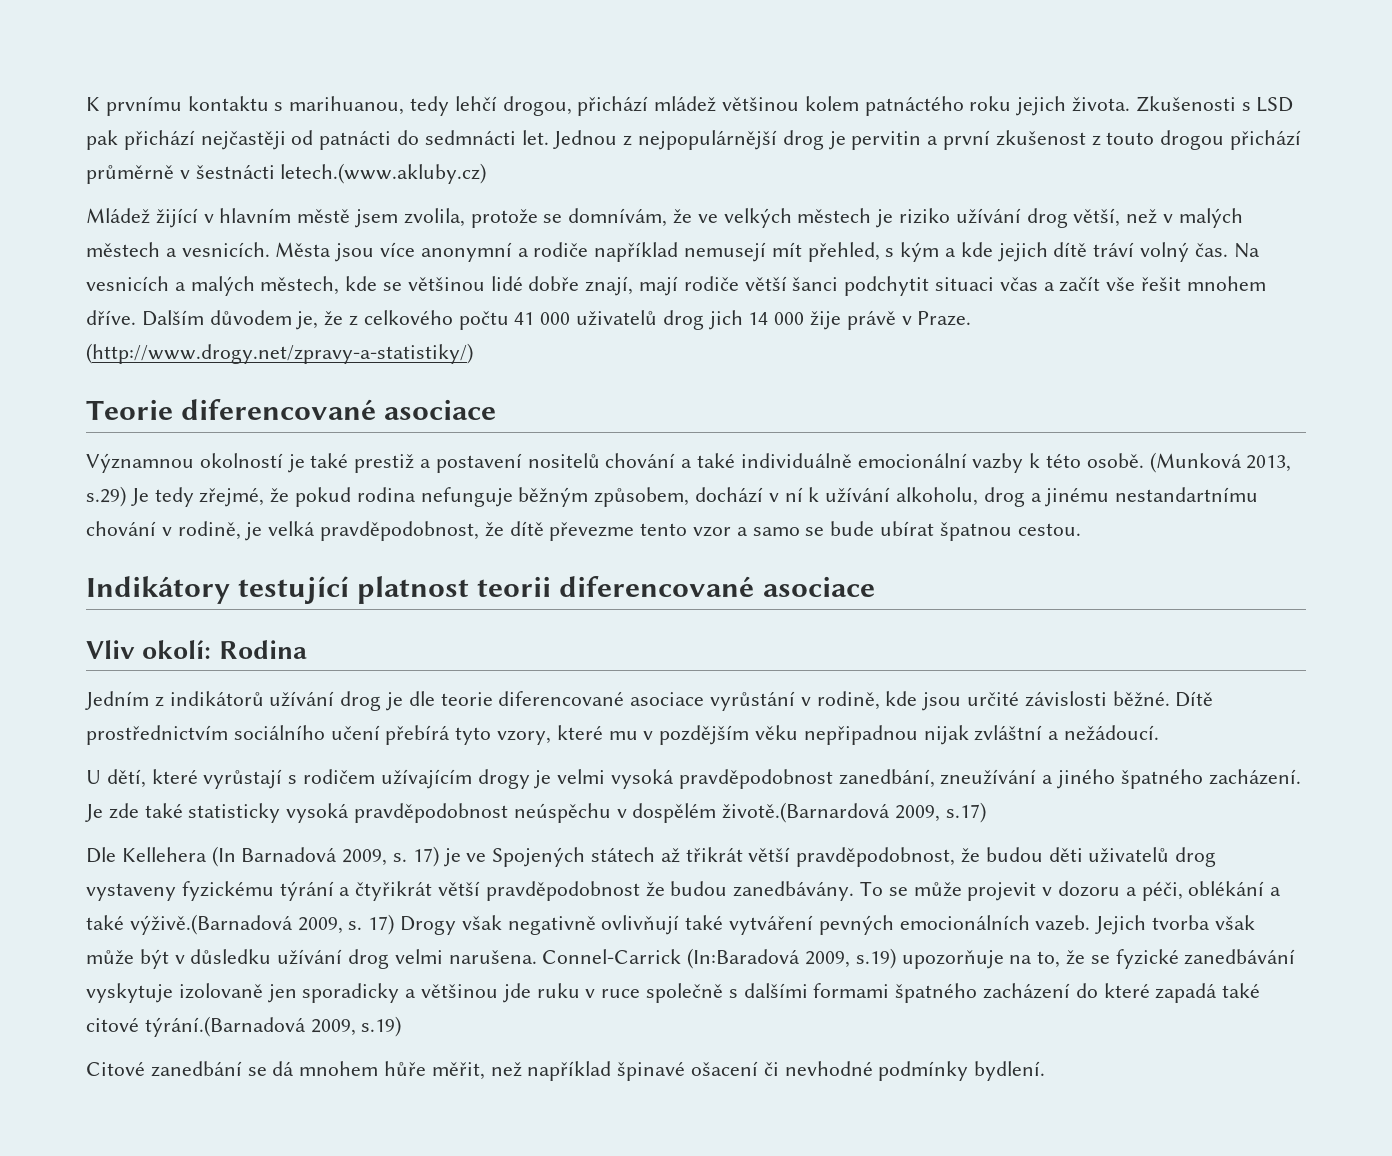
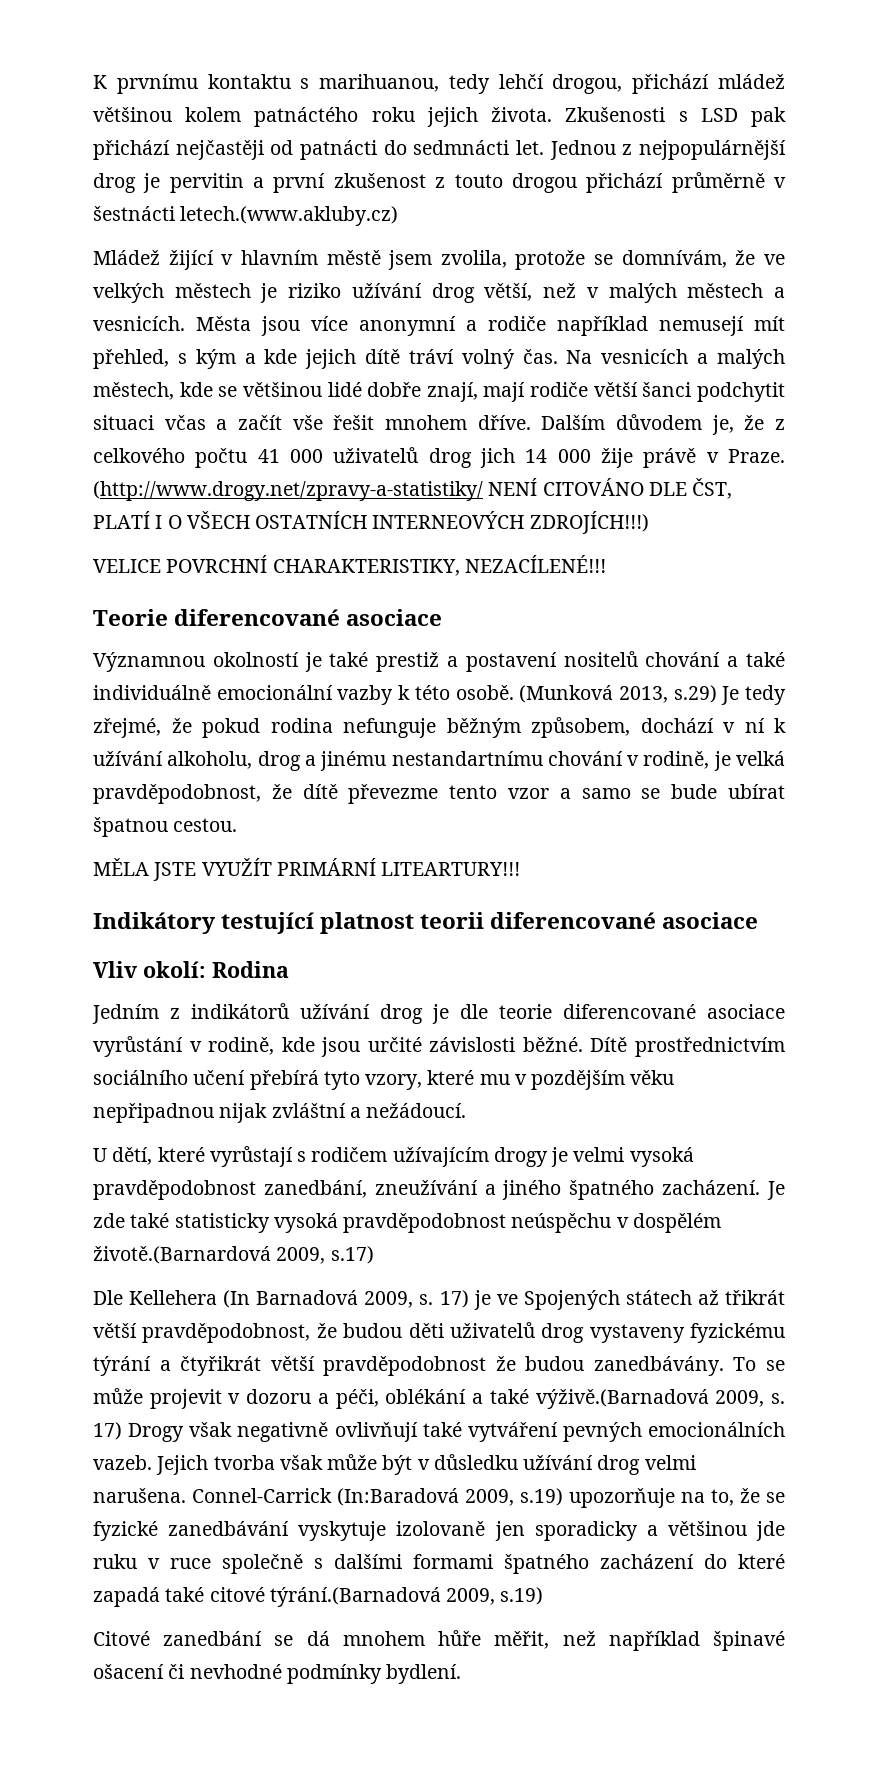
- (http://www.drogy.net/zpravy-a-statistiky/)
+ (http://www.drogy.net/zpravy-a-statistiky/ NENÍ CITOVÁNO DLE ČST, PLATÍ I O VŠECH OSTATNÍCH INTERNEOVÝCH ZDROJÍCH!!!)
+ VELICE POVRCHNÍ CHARAKTERISTIKY, NEZACÍLENÉ!!!
+ MĚLA JSTE VYUŽÍT PRIMÁRNÍ LITEARTURY!!!

